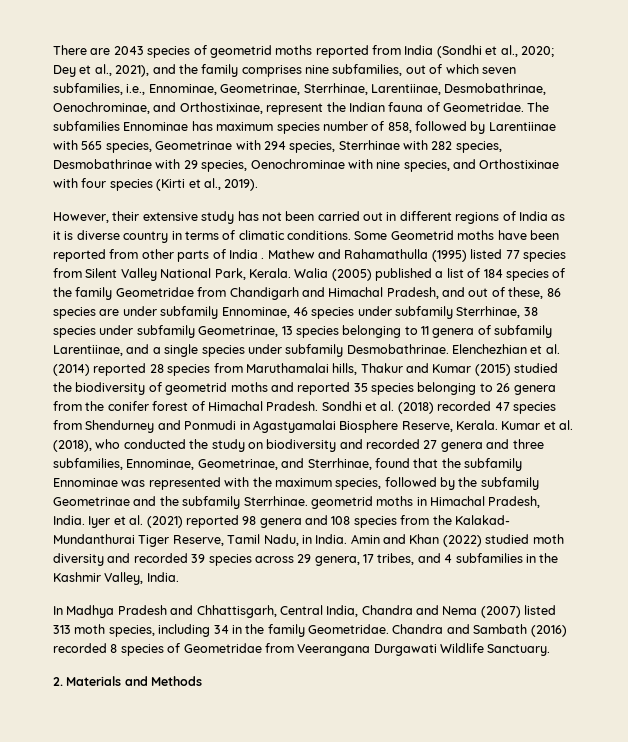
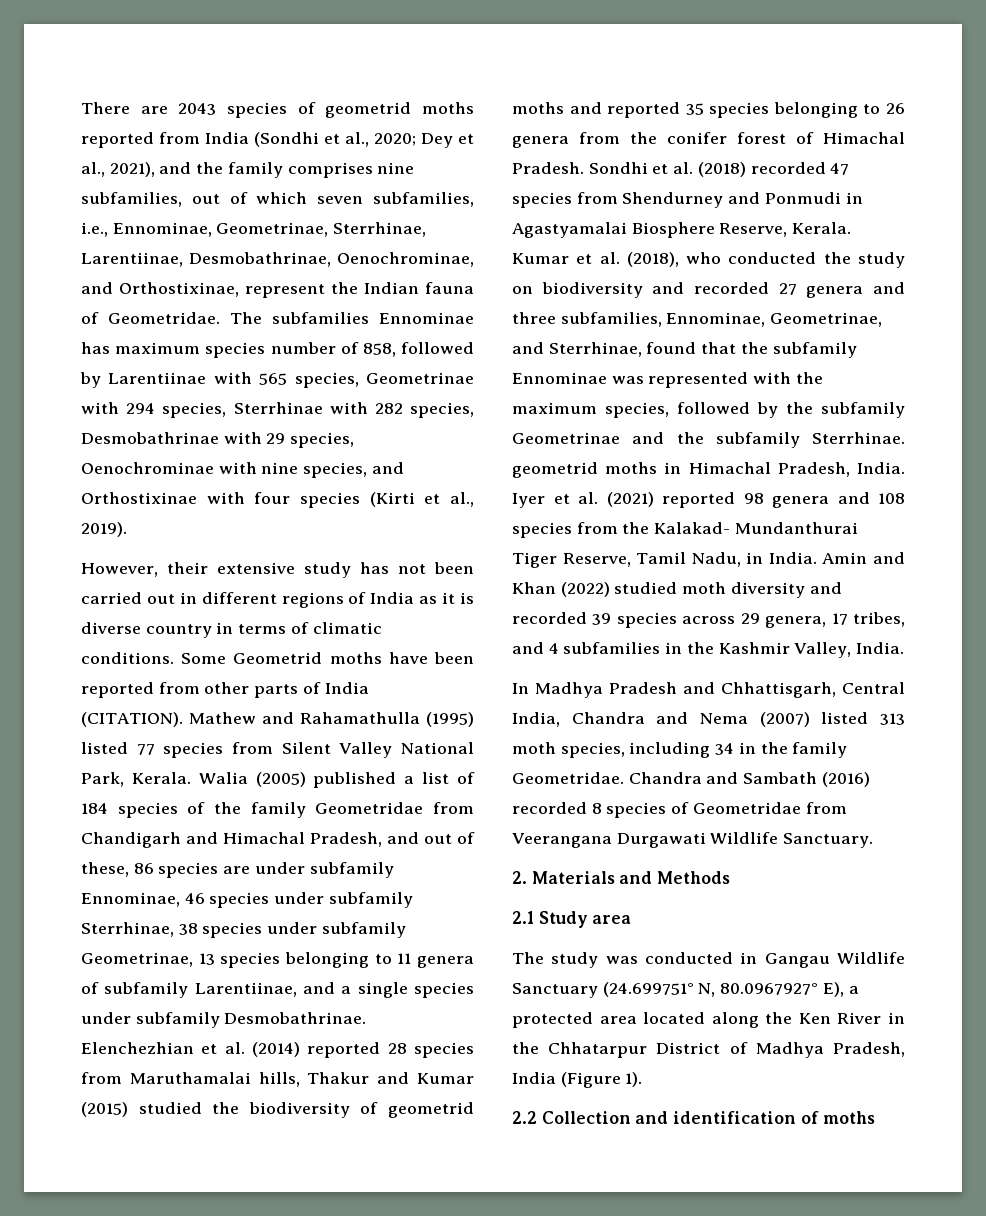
- Some Geometrid moths have been reported from other parts of India .
+ Some Geometrid moths have been reported from other parts of India (CITATION).
+ 2.1 Study area
+ The study was conducted in Gangau Wildlife Sanctuary (24.699751° N, 80.0967927° E), a protected area located along the Ken River in the Chhatarpur District of Madhya Pradesh, India (Figure 1).
+ 2.2 Collection and identification of moths

